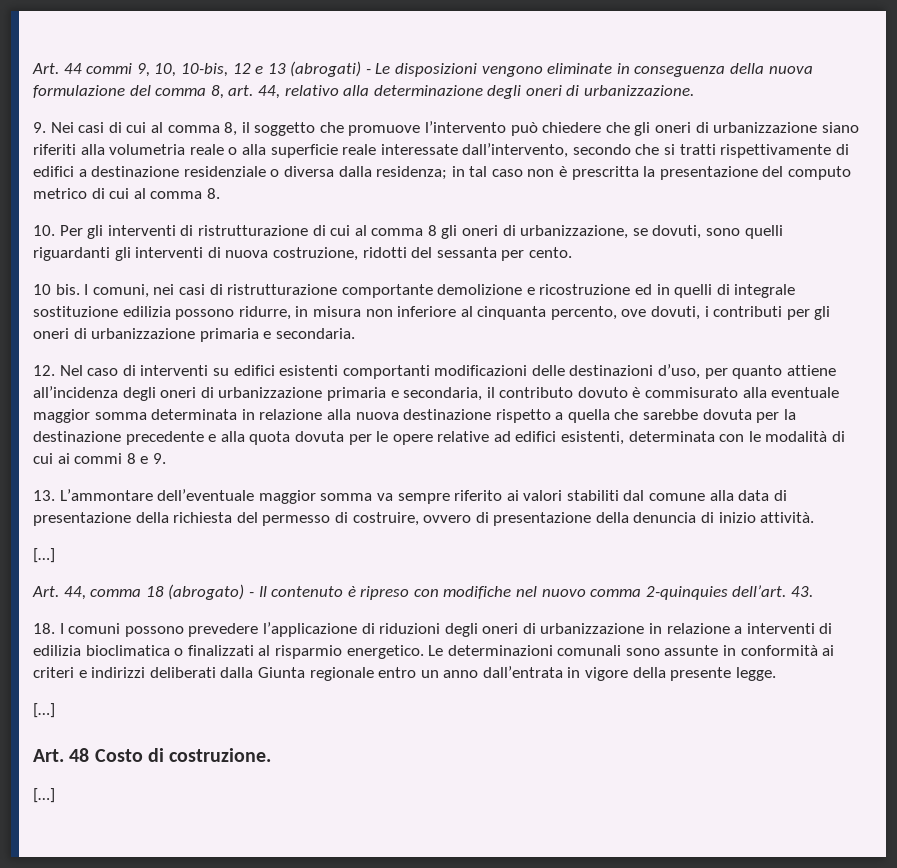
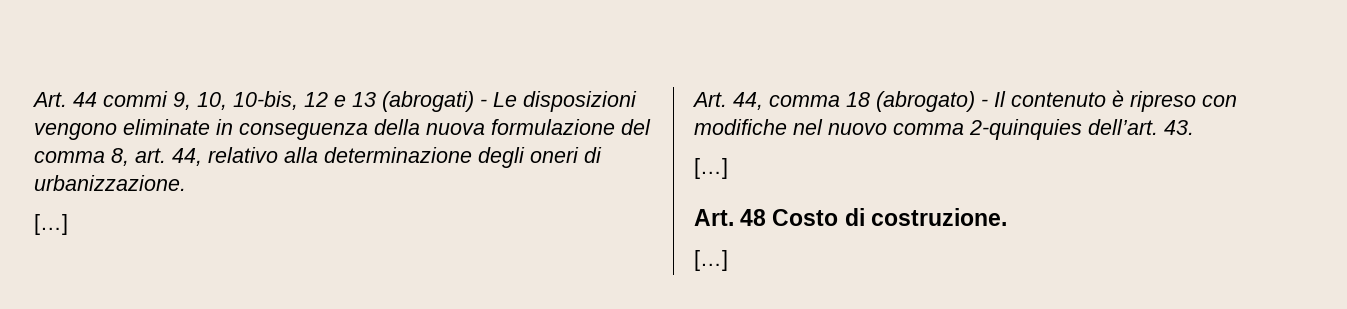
- 9. Nei casi di cui al comma 8, il soggetto che promuove l’intervento può chiedere che gli oneri di urbanizzazione siano riferiti alla volumetria reale o alla superficie reale interessate dall’intervento, secondo che si tratti rispettivamente di edifici a destinazione residenziale o diversa dalla residenza; in tal caso non è prescritta la presentazione del computo metrico di cui al comma 8.
- 10. Per gli interventi di ristrutturazione di cui al comma 8 gli oneri di urbanizzazione, se dovuti, sono quelli riguardanti gli interventi di nuova costruzione, ridotti del sessanta per cento.
- 10 bis. I comuni, nei casi di ristrutturazione comportante demolizione e ricostruzione ed in quelli di integrale sostituzione edilizia possono ridurre, in misura non inferiore al cinquanta percento, ove dovuti, i contributi per gli oneri di urbanizzazione primaria e secondaria.
- 12. Nel caso di interventi su edifici esistenti comportanti modificazioni delle destinazioni d’uso, per quanto attiene all’incidenza degli oneri di urbanizzazione primaria e secondaria, il contributo dovuto è commisurato alla eventuale maggior somma determinata in relazione alla nuova destinazione rispetto a quella che sarebbe dovuta per la destinazione precedente e alla quota dovuta per le opere relative ad edifici esistenti, determinata con le modalità di cui ai commi 8 e 9.
- 13. L’ammontare dell’eventuale maggior somma va sempre riferito ai valori stabiliti dal comune alla data di presentazione della richiesta del permesso di costruire, ovvero di presentazione della denuncia di inizio attività.
- 18. I comuni possono prevedere l’applicazione di riduzioni degli oneri di urbanizzazione in relazione a interventi di edilizia bioclimatica o finalizzati al risparmio energetico. Le determinazioni comunali sono assunte in conformità ai criteri e indirizzi deliberati dalla Giunta regionale entro un anno dall’entrata in vigore della presente legge.

